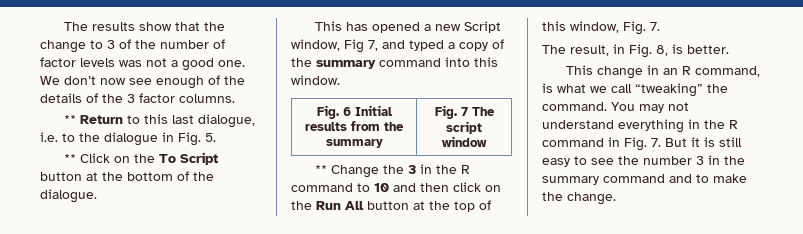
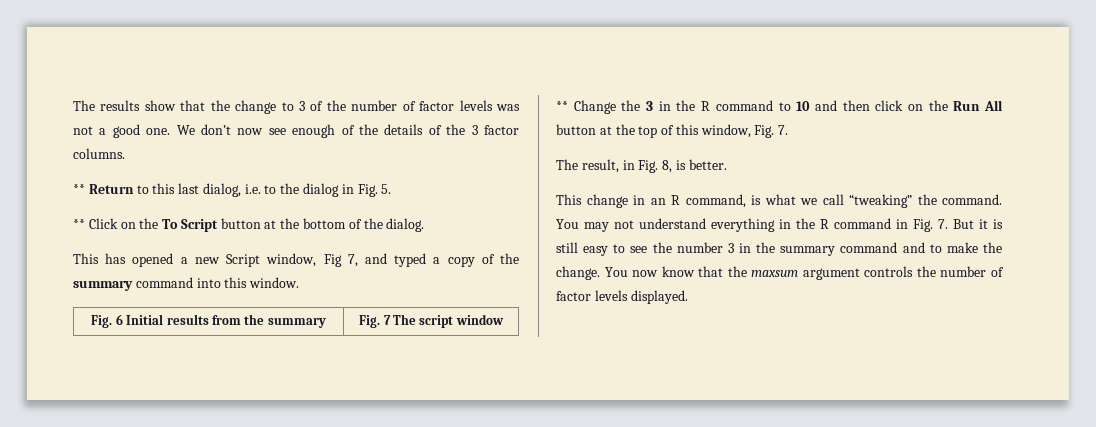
- ** Return to this last dialogue, i.e. to the dialogue in Fig. 5.
+ ** Return to this last dialog, i.e. to the dialog in Fig. 5.
- ** Click on the To Script button at the bottom of the dialogue.
+ ** Click on the To Script button at the bottom of the dialog.
+ You now know that the maxsum argument controls the number of factor levels displayed.

